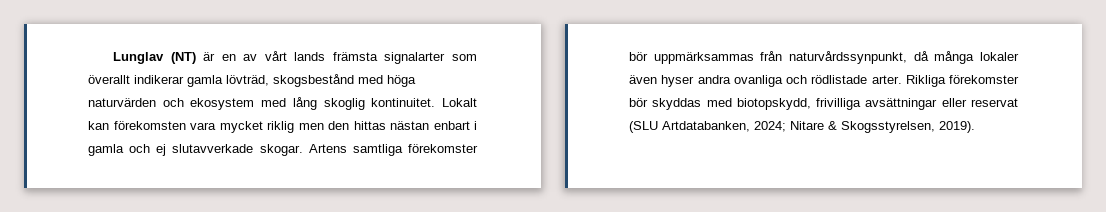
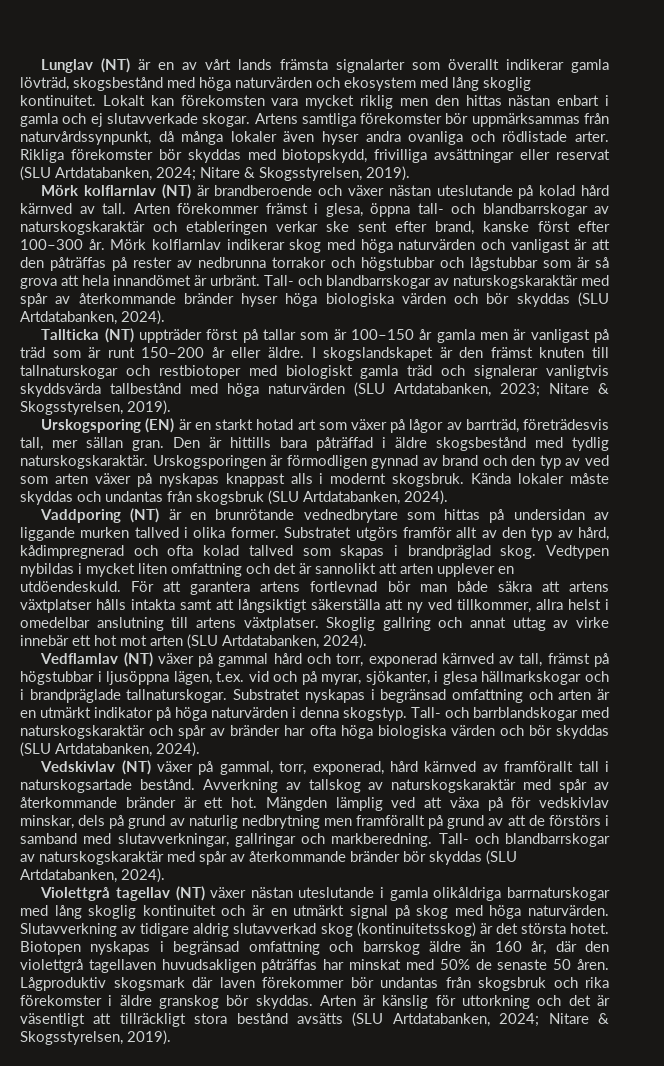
+ Mörk kolflarnlav (NT) är brandberoende och växer nästan uteslutande på kolad hård kärnved av tall. Arten förekommer främst i glesa, öppna tall- och blandbarrskogar av naturskogskaraktär och etableringen verkar ske sent efter brand, kanske först efter 100–300 år. Mörk kolflarnlav indikerar skog med höga naturvärden och vanligast är att den påträffas på rester av nedbrunna torrakor och högstubbar och lågstubbar som är så grova att hela innandömet är urbränt. Tall- och blandbarrskogar av naturskogskaraktär med spår av återkommande bränder hyser höga biologiska värden och bör skyddas (SLU Artdatabanken, 2024).
+ Tallticka (NT) uppträder först på tallar som är 100–150 år gamla men är vanligast på träd som är runt 150–200 år eller äldre. I skogslandskapet är den främst knuten till tallnaturskogar och restbiotoper med biologiskt gamla träd och signalerar vanligtvis skyddsvärda tallbestånd med höga naturvärden (SLU Artdatabanken, 2023; Nitare & Skogsstyrelsen, 2019).
+ Urskogsporing (EN) är en starkt hotad art som växer på lågor av barrträd, företrädesvis tall, mer sällan gran. Den är hittills bara påträffad i äldre skogsbestånd med tydlig naturskogskaraktär. Urskogsporingen är förmodligen gynnad av brand och den typ av ved som arten växer på nyskapas knappast alls i modernt skogsbruk. Kända lokaler måste skyddas och undantas från skogsbruk (SLU Artdatabanken, 2024).
+ Vaddporing (NT) är en brunrötande vednedbrytare som hittas på undersidan av liggande murken tallved i olika former. Substratet utgörs framför allt av den typ av hård, kådimpregnerad och ofta kolad tallved som skapas i brandpräglad skog. Vedtypen nybildas i mycket liten omfattning och det är sannolikt att arten upplever en utdöendeskuld. För att garantera artens fortlevnad bör man både säkra att artens växtplatser hålls intakta samt att långsiktigt säkerställa att ny ved tillkommer, allra helst i omedelbar anslutning till artens växtplatser. Skoglig gallring och annat uttag av virke innebär ett hot mot arten (SLU Artdatabanken, 2024).
+ Vedflamlav (NT) växer på gammal hård och torr, exponerad kärnved av tall, främst på högstubbar i ljusöppna lägen, t.ex. vid och på myrar, sjökanter, i glesa hällmarkskogar och i brandpräglade tallnaturskogar. Substratet nyskapas i begränsad omfattning och arten är en utmärkt indikator på höga naturvärden i denna skogstyp. Tall- och barrblandskogar med naturskogskaraktär och spår av bränder har ofta höga biologiska värden och bör skyddas (SLU Artdatabanken, 2024).
+ Vedskivlav (NT) växer på gammal, torr, exponerad, hård kärnved av framförallt tall i naturskogsartade bestånd. Avverkning av tallskog av naturskogskaraktär med spår av återkommande bränder är ett hot. Mängden lämplig ved att växa på för vedskivlav minskar, dels på grund av naturlig nedbrytning men framförallt på grund av att de förstörs i samband med slutavverkningar, gallringar och markberedning. Tall- och blandbarrskogar av naturskogskaraktär med spår av återkommande bränder bör skyddas (SLU Artdatabanken, 2024).
+ Violettgrå tagellav (NT) växer nästan uteslutande i gamla olikåldriga barrnaturskogar med lång skoglig kontinuitet och är en utmärkt signal på skog med höga naturvärden. Slutavverkning av tidigare aldrig slutavverkad skog (kontinuitetsskog) är det största hotet. Biotopen nyskapas i begränsad omfattning och barrskog äldre än 160 år, där den violettgrå tagellaven huvudsakligen påträffas har minskat med 50% de senaste 50 åren. Lågproduktiv skogsmark där laven förekommer bör undantas från skogsbruk och rika förekomster i äldre granskog bör skyddas. Arten är känslig för uttorkning och det är väsentligt att tillräckligt stora bestånd avsätts (SLU Artdatabanken, 2024; Nitare & Skogsstyrelsen, 2019).

